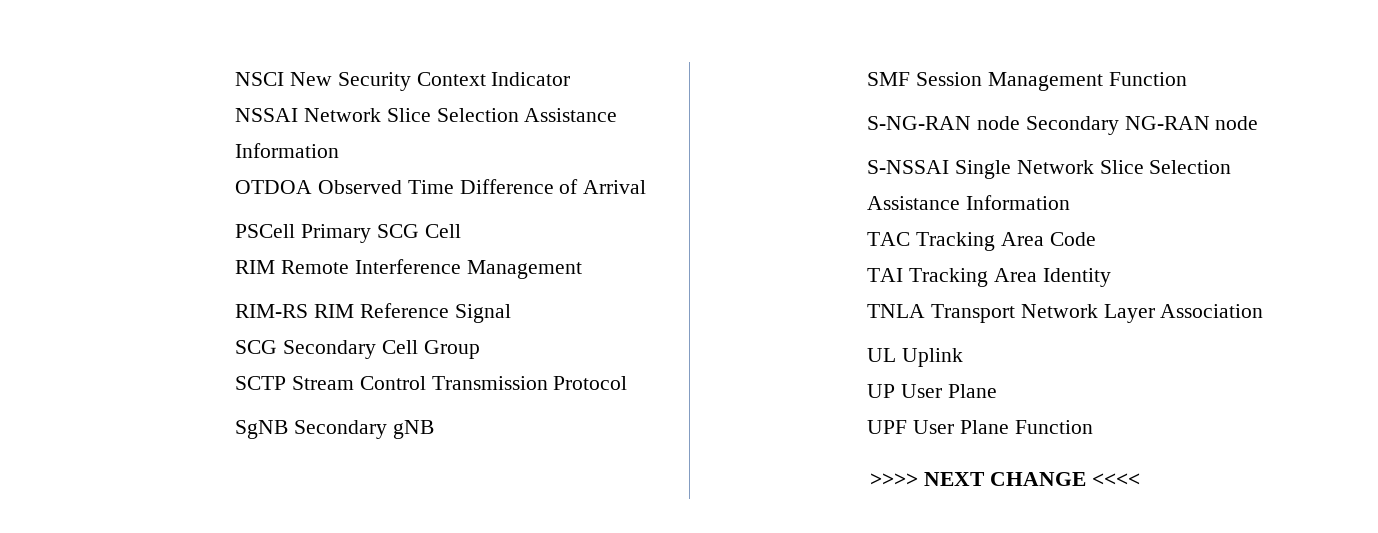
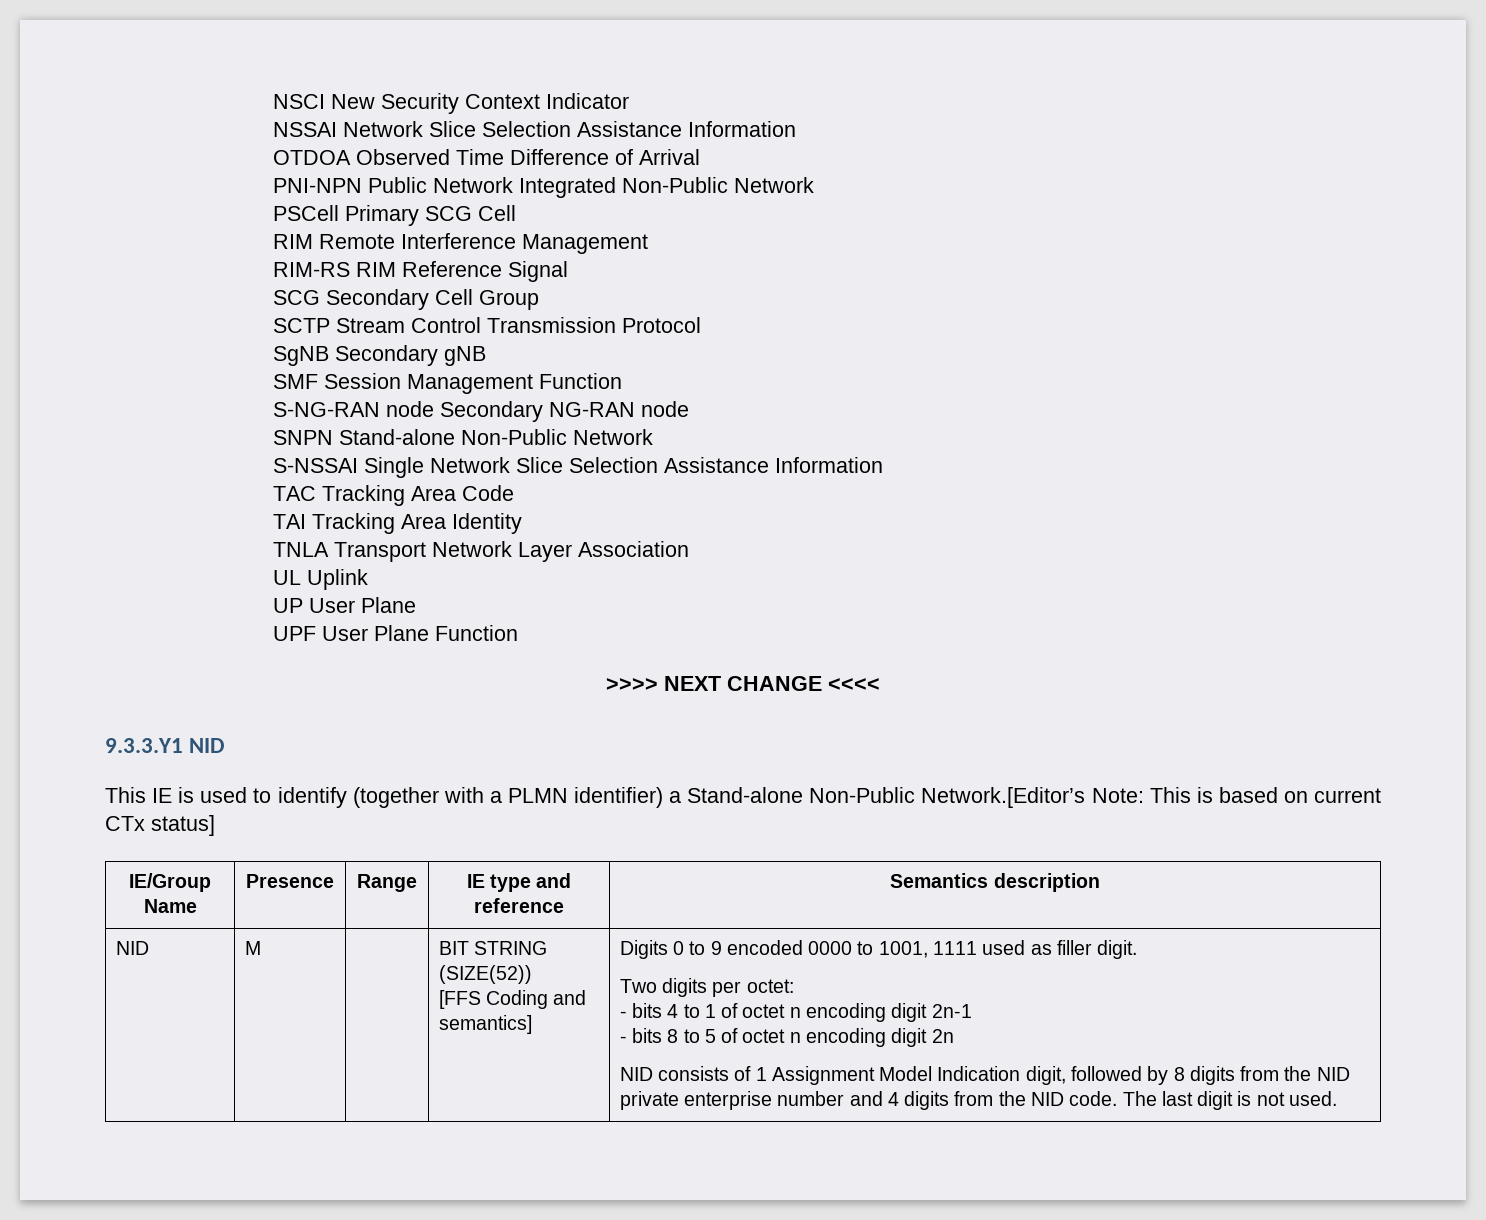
+ PNI-NPN Public Network Integrated Non-Public Network
+ SNPN Stand-alone Non-Public Network
+ 9.3.3.Y1 NID
+ This IE is used to identify (together with a PLMN identifier) a Stand-alone Non-Public Network.[Editor’s Note: This is based on current CTx status]
+ IE/Group Name | Presence | Range | IE type and reference | Semantics description
+ NID | M | | BIT STRING (SIZE(52))
+ [FFS Coding and semantics] | Digits 0 to 9 encoded 0000 to 1001, 1111 used as filler digit.
+ Two digits per octet:
+ - bits 4 to 1 of octet n encoding digit 2n-1
+ - bits 8 to 5 of octet n encoding digit 2n
+ NID consists of 1 Assignment Model Indication digit, followed by 8 digits from the NID private enterprise number and 4 digits from the NID code. The last digit is not used.

